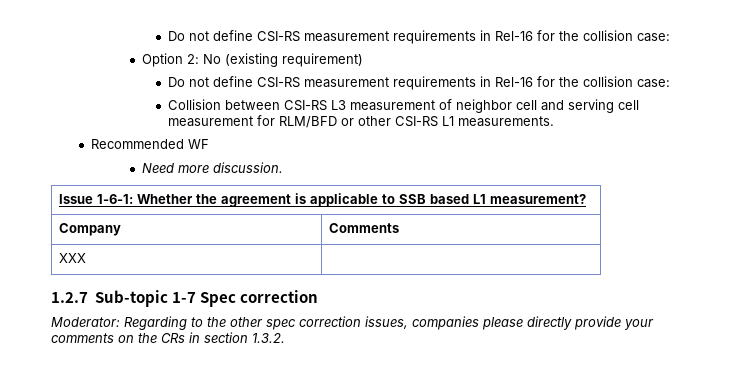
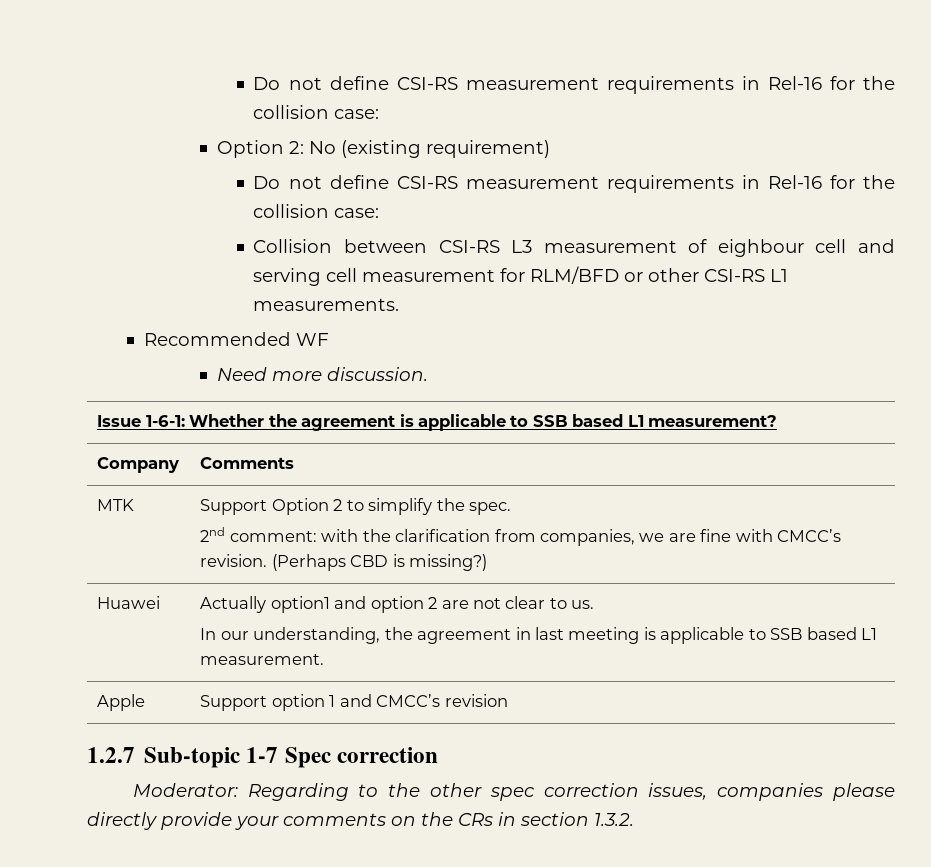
- Collision between CSI-RS L3 measurement of neighbor cell and serving cell measurement for RLM/BFD or other CSI-RS L1 measurements.
+ Collision between CSI-RS L3 measurement of eighbour cell and serving cell measurement for RLM/BFD or other CSI-RS L1 measurements.
- XXX |
+ MTK | Support Option 2 to simplify the spec.
+ 2nd comment: with the clarification from companies, we are fine with CMCC’s revision. (Perhaps CBD is missing?)
+ Huawei | Actually option1 and option 2 are not clear to us.
+ In our understanding, the agreement in last meeting is applicable to SSB based L1 measurement.
+ Apple | Support option 1 and CMCC’s revision

